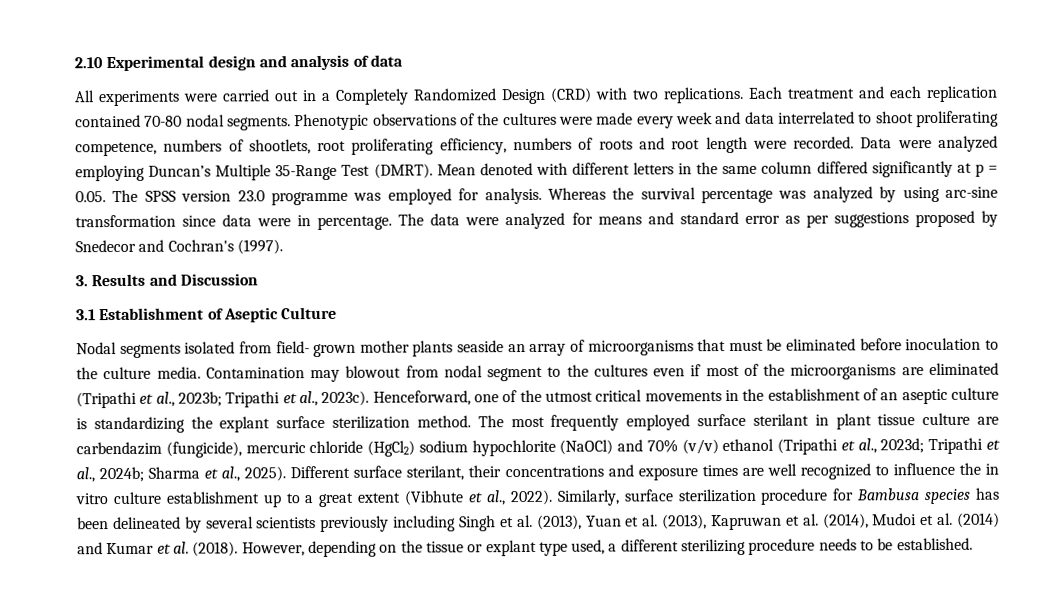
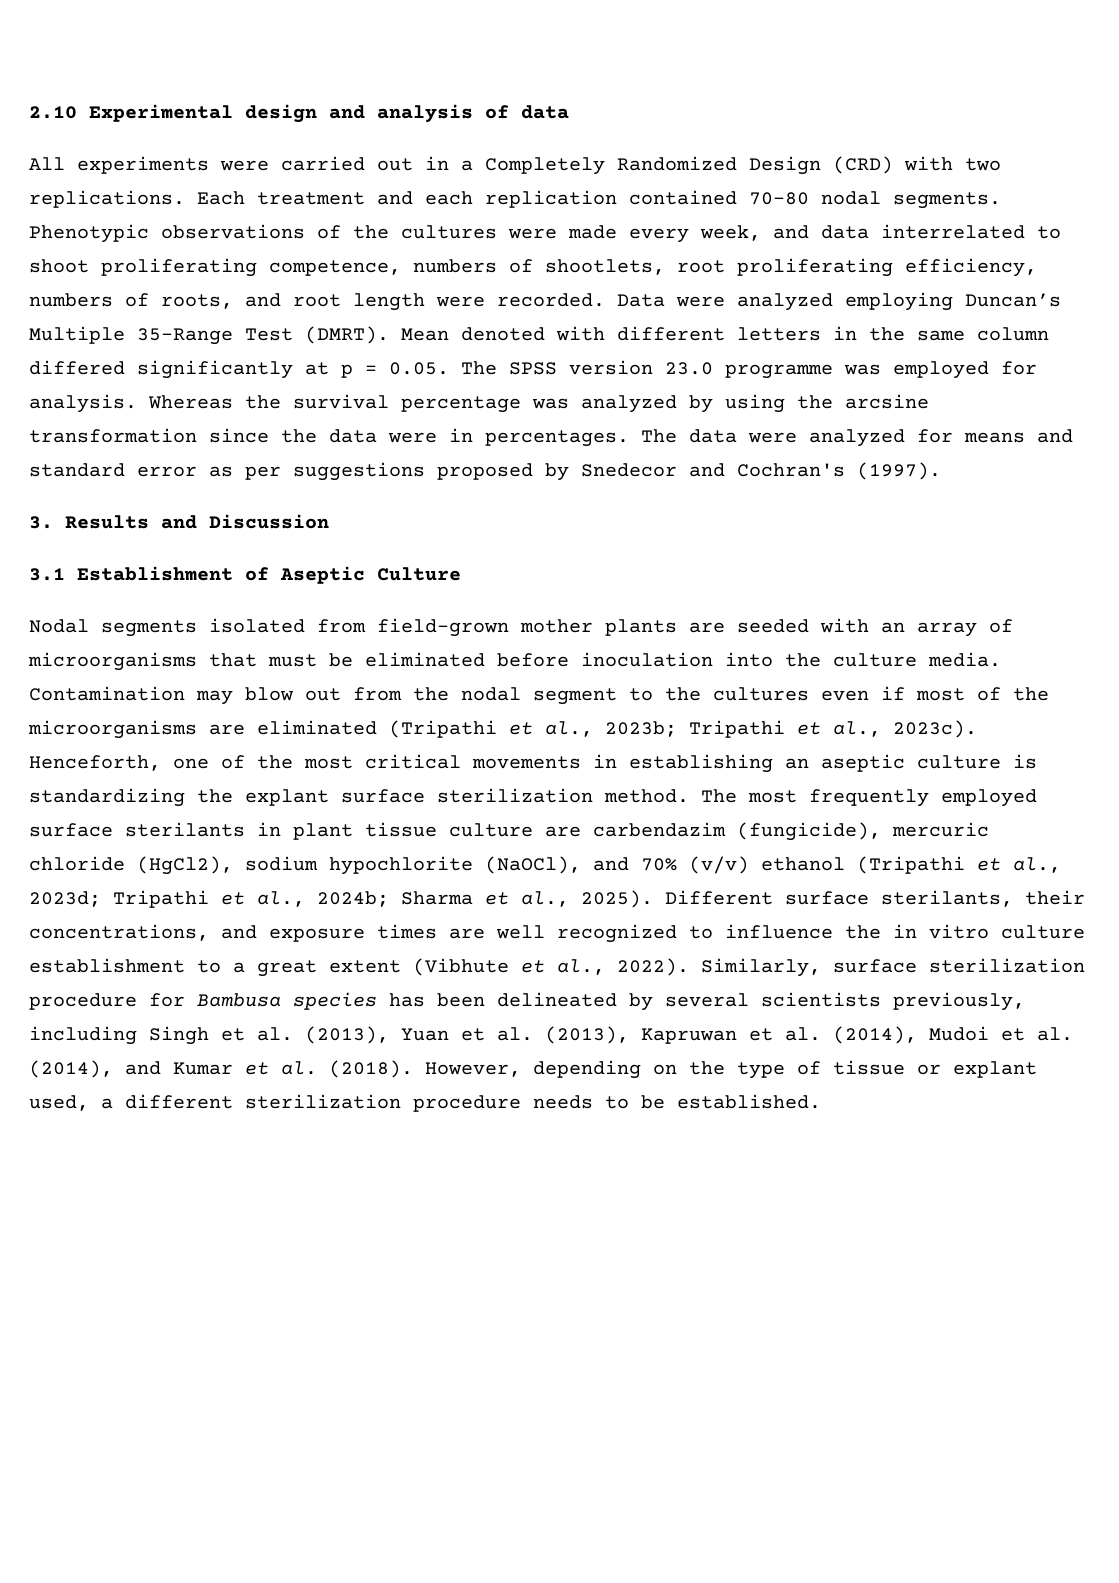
- Phenotypic observations of the cultures were made every week and data interrelated to shoot proliferating competence, numbers of shootlets, root proliferating efficiency, numbers of roots and root length were recorded.
+ Phenotypic observations of the cultures were made every week, and data interrelated to shoot proliferating competence, numbers of shootlets, root proliferating efficiency, numbers of roots, and root length were recorded.
- Whereas the survival percentage was analyzed by using arc-sine transformation since data were in percentage.
+ Whereas the survival percentage was analyzed by using the arcsine transformation since the data were in percentages.
- Nodal segments isolated from field- grown mother plants seaside an array of microorganisms that must be eliminated before inoculation to the culture media.
+ Nodal segments isolated from field-grown mother plants are seeded with an array of microorganisms that must be eliminated before inoculation into the culture media.
- Contamination may blowout from nodal segment to the cultures even if most of the microorganisms are eliminated (Tripathi et al., 2023b; Tripathi et al., 2023c).
+ Contamination may blow out from the nodal segment to the cultures even if most of the microorganisms are eliminated (Tripathi et al., 2023b; Tripathi et al., 2023c).
- Henceforward, one of the utmost critical movements in the establishment of an aseptic culture is standardizing the explant surface sterilization method.
+ Henceforth, one of the most critical movements in establishing an aseptic culture is standardizing the explant surface sterilization method.
- The most frequently employed surface sterilant in plant tissue culture are carbendazim (fungicide), mercuric chloride (HgCl2) sodium hypochlorite (NaOCl) and 70% (v/v) ethanol (Tripathi et al., 2023d; Tripathi et al., 2024b; Sharma et al., 2025).
+ The most frequently employed surface sterilants in plant tissue culture are carbendazim (fungicide), mercuric chloride (HgCl2), sodium hypochlorite (NaOCl), and 70% (v/v) ethanol (Tripathi et al., 2023d; Tripathi et al., 2024b; Sharma et al., 2025).
- Different surface sterilant, their concentrations and exposure times are well recognized to influence the in vitro culture establishment up to a great extent (Vibhute et al., 2022).
+ Different surface sterilants, their concentrations, and exposure times are well recognized to influence the in vitro culture establishment to a great extent (Vibhute et al., 2022).
- Similarly, surface sterilization procedure for Bambusa species has been delineated by several scientists previously including Singh et al. (2013), Yuan et al. (2013), Kapruwan et al. (2014), Mudoi et al. (2014) and Kumar et al. (2018).
+ Similarly, surface sterilization procedure for Bambusa species has been delineated by several scientists previously, including Singh et al. (2013), Yuan et al. (2013), Kapruwan et al. (2014), Mudoi et al. (2014), and Kumar et al. (2018).
- However, depending on the tissue or explant type used, a different sterilizing procedure needs to be established.
+ However, depending on the type of tissue or explant used, a different sterilization procedure needs to be established.

